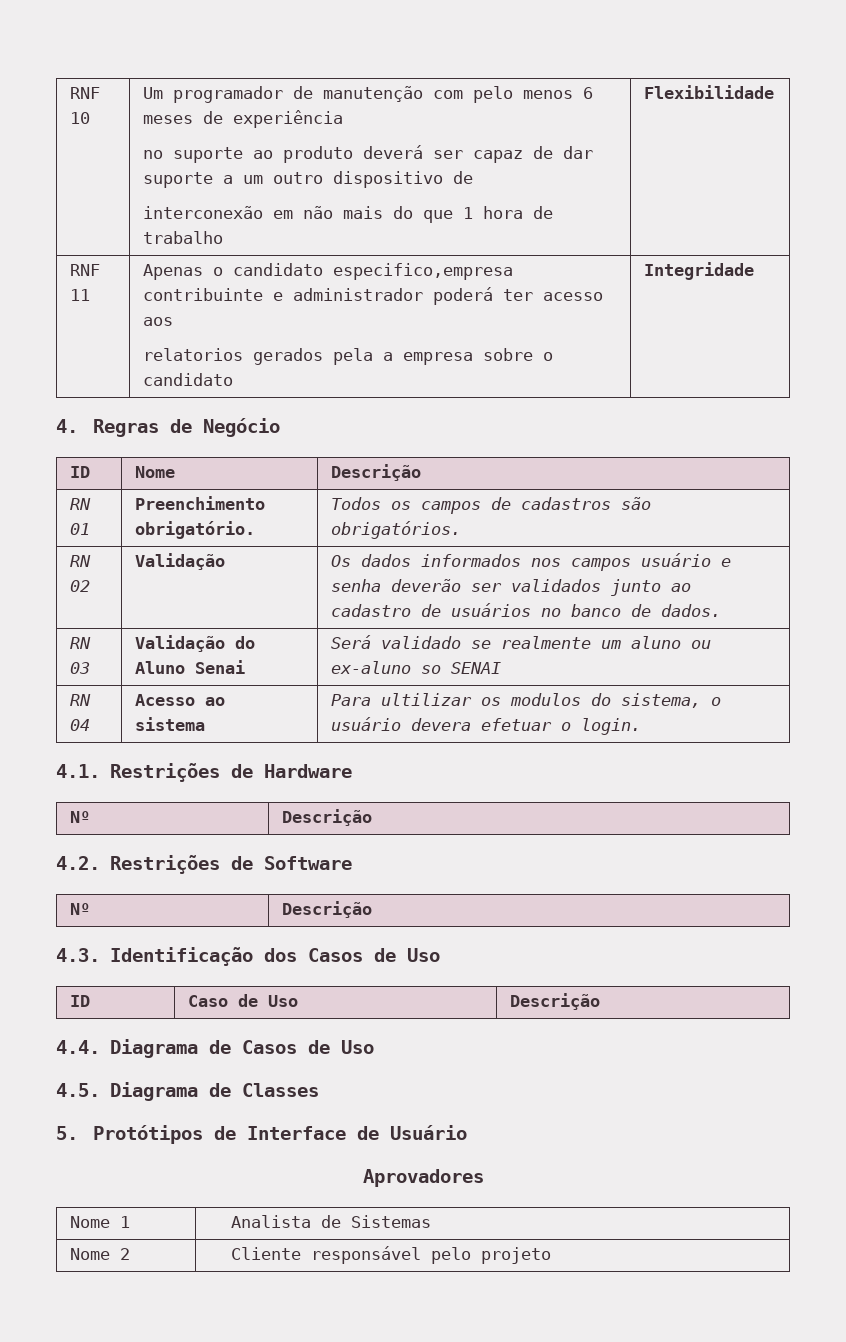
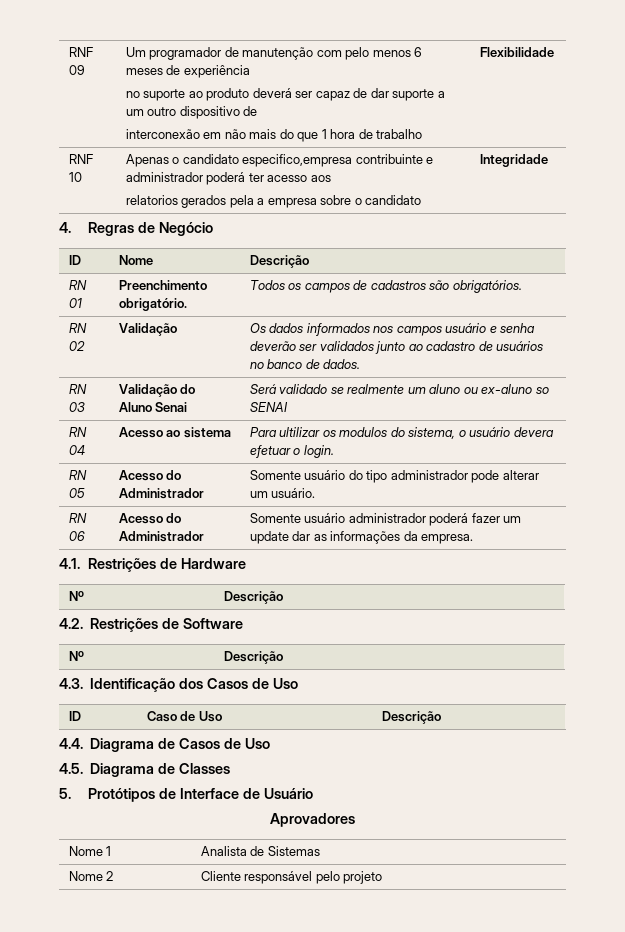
- RNF 10 | Um programador de manutenção com pelo menos 6 meses de experiência
+ RNF 09 | Um programador de manutenção com pelo menos 6 meses de experiência
- RNF 11 | Apenas o candidato especifico,empresa contribuinte e administrador poderá ter acesso aos
+ RNF 10 | Apenas o candidato especifico,empresa contribuinte e administrador poderá ter acesso aos
+ RN 05 | Acesso do Administrador | Somente usuário do tipo administrador pode alterar um usuário.
+ RN 06 | Acesso do Administrador | Somente usuário administrador poderá fazer um update dar as informações da empresa.

